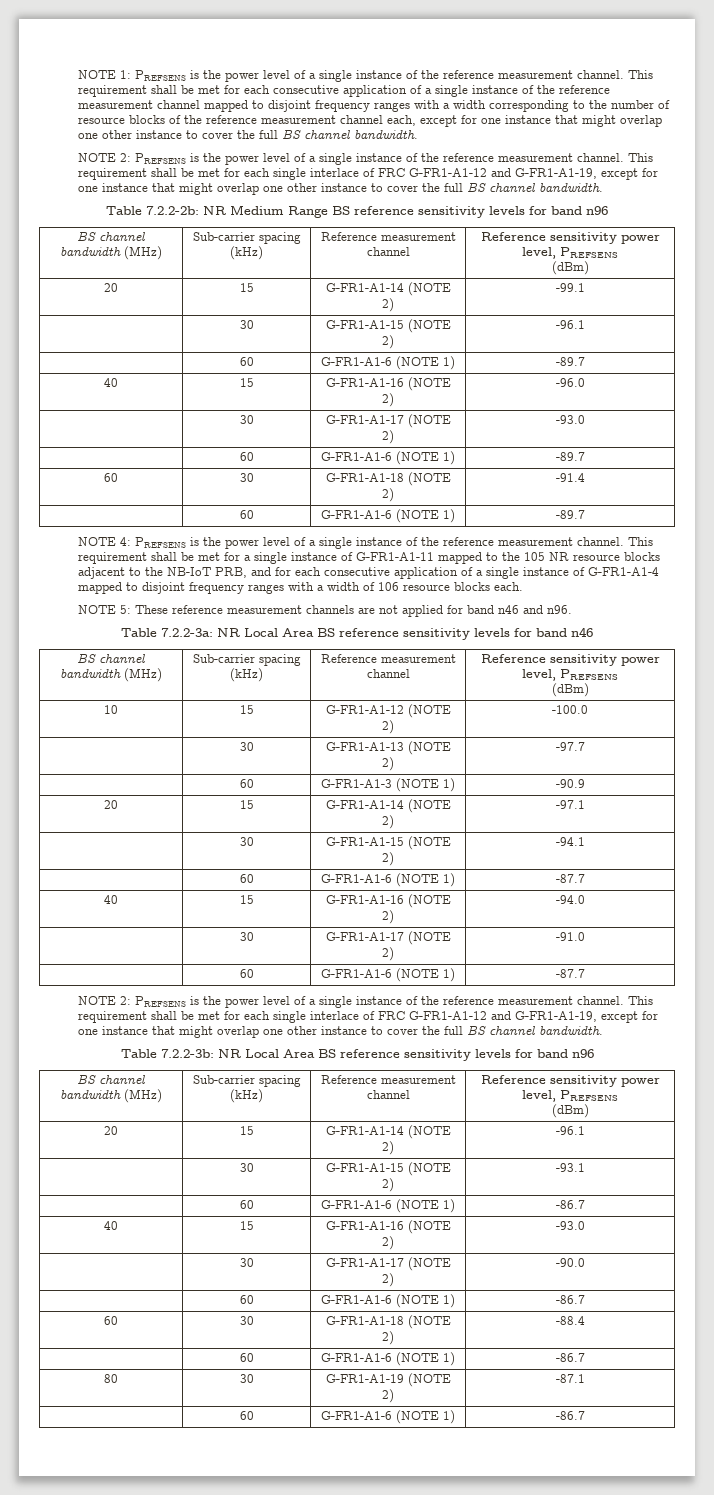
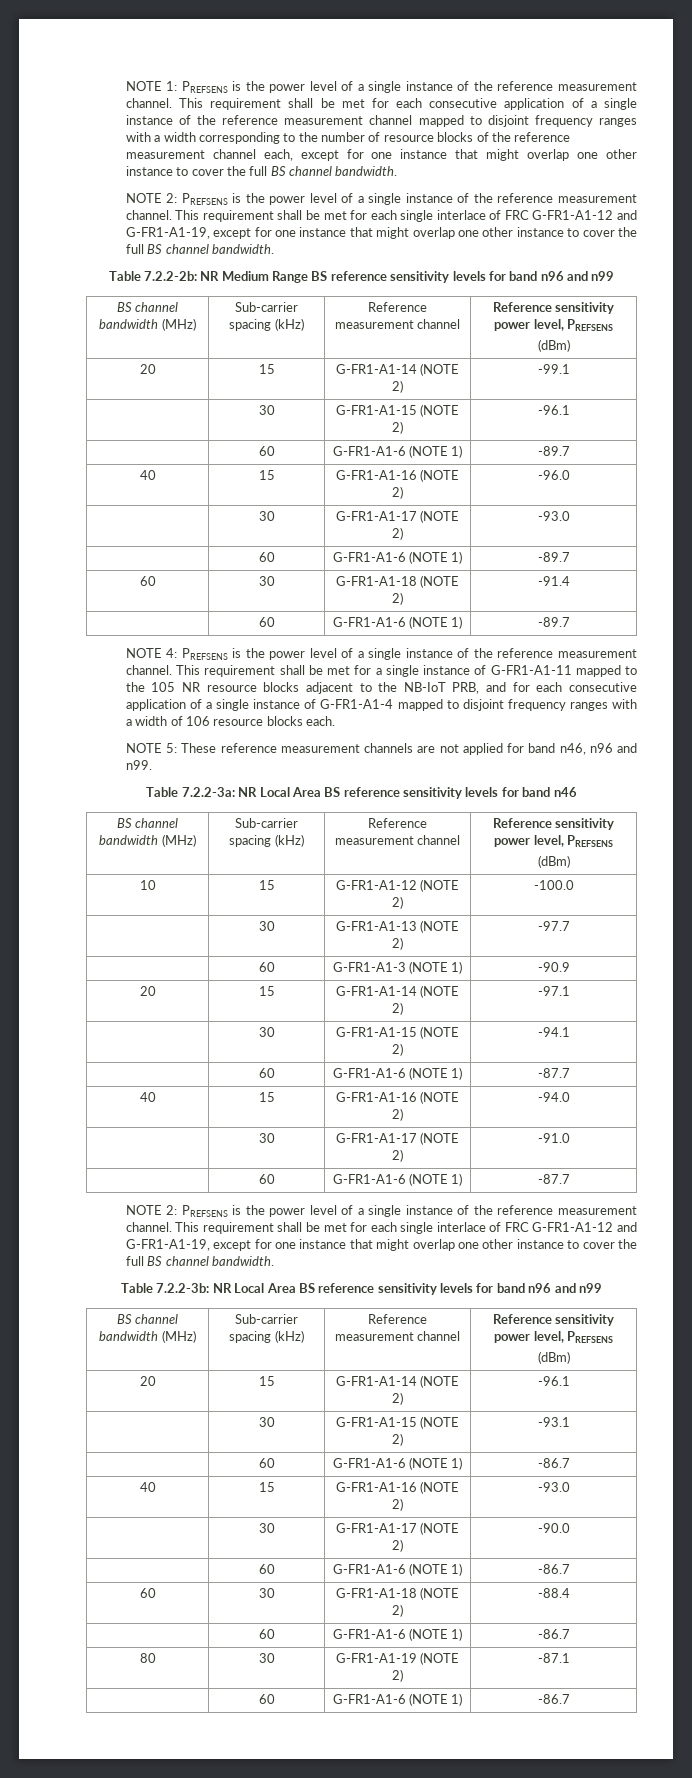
- Table 7.2.2-2b: NR Medium Range BS reference sensitivity levels for band n96
+ Table 7.2.2-2b: NR Medium Range BS reference sensitivity levels for band n96 and n99
- NOTE 5: These reference measurement channels are not applied for band n46 and n96.
+ NOTE 5: These reference measurement channels are not applied for band n46, n96 and n99.
- Table 7.2.2-3b: NR Local Area BS reference sensitivity levels for band n96
+ Table 7.2.2-3b: NR Local Area BS reference sensitivity levels for band n96 and n99

